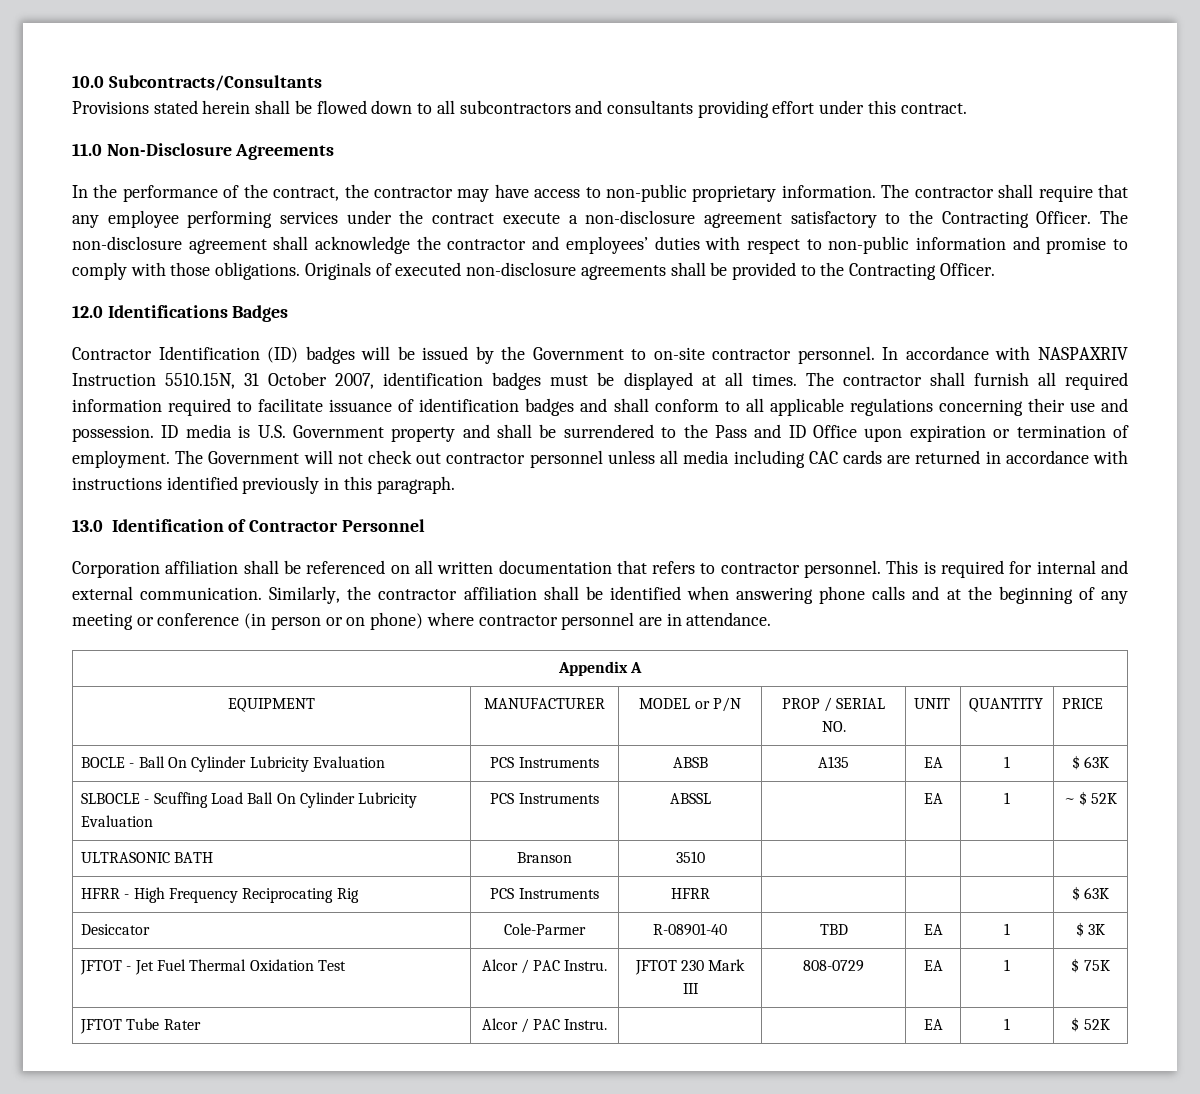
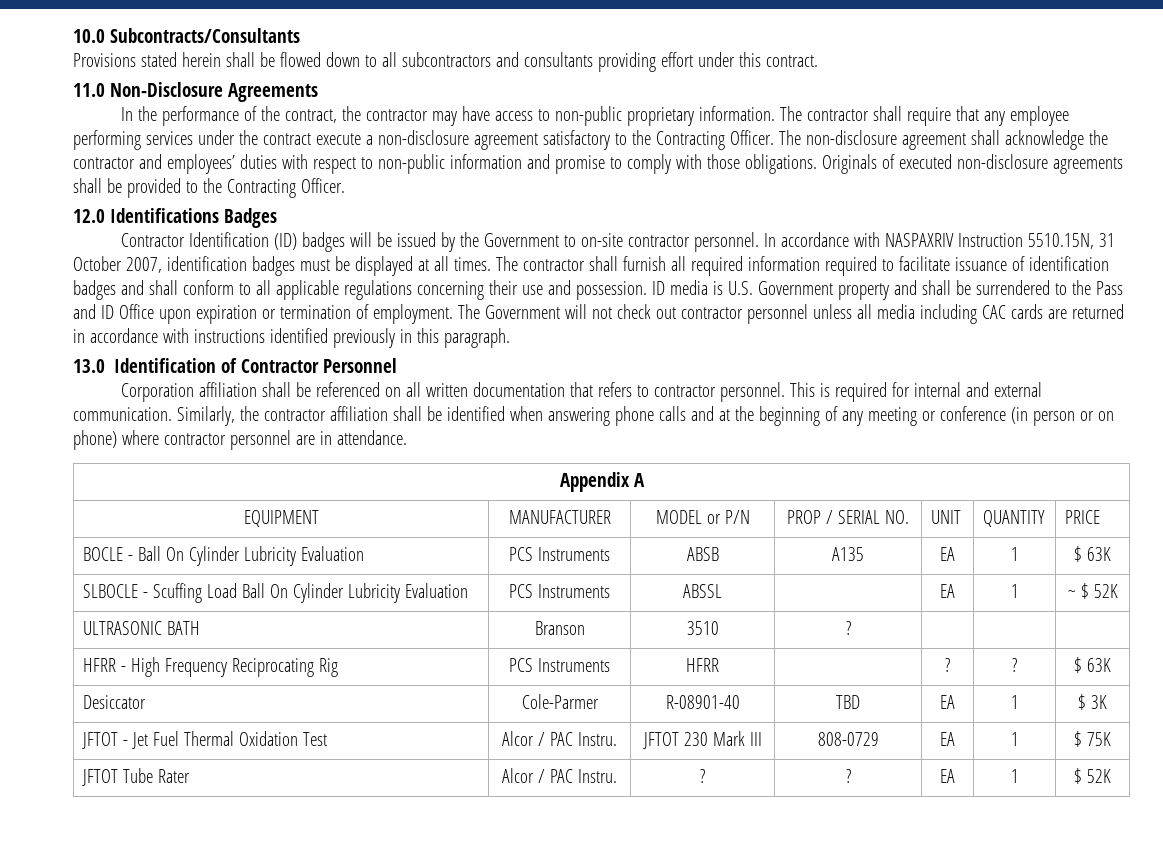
- ULTRASONIC BATH | Branson | 3510 | | | |
+ ULTRASONIC BATH | Branson | 3510 | ? | | |
- HFRR - High Frequency Reciprocating Rig | PCS Instruments | HFRR | | | | $ 63K
+ HFRR - High Frequency Reciprocating Rig | PCS Instruments | HFRR | | ? | ? | $ 63K
- JFTOT Tube Rater | Alcor / PAC Instru. | | | EA | 1 | $ 52K
+ JFTOT Tube Rater | Alcor / PAC Instru. | ? | ? | EA | 1 | $ 52K

